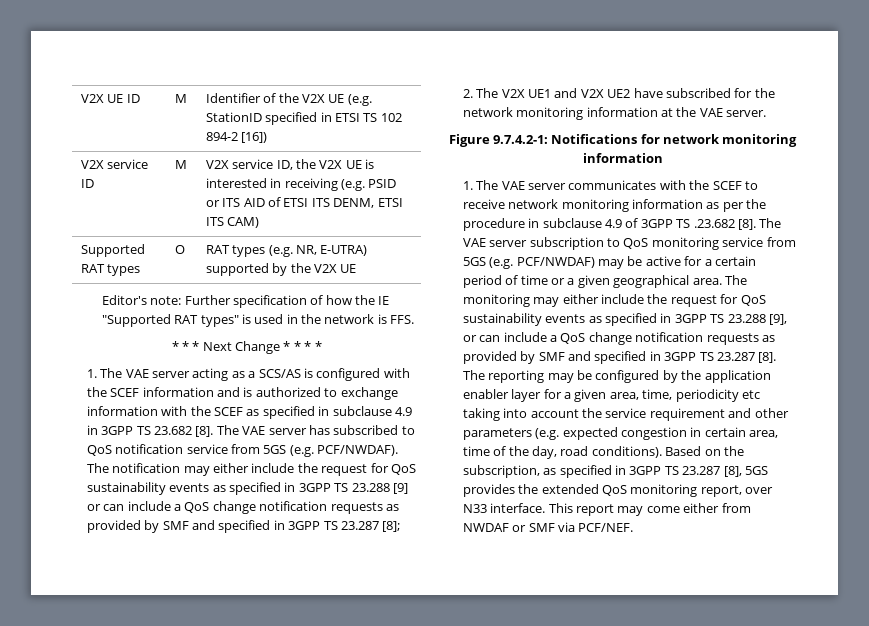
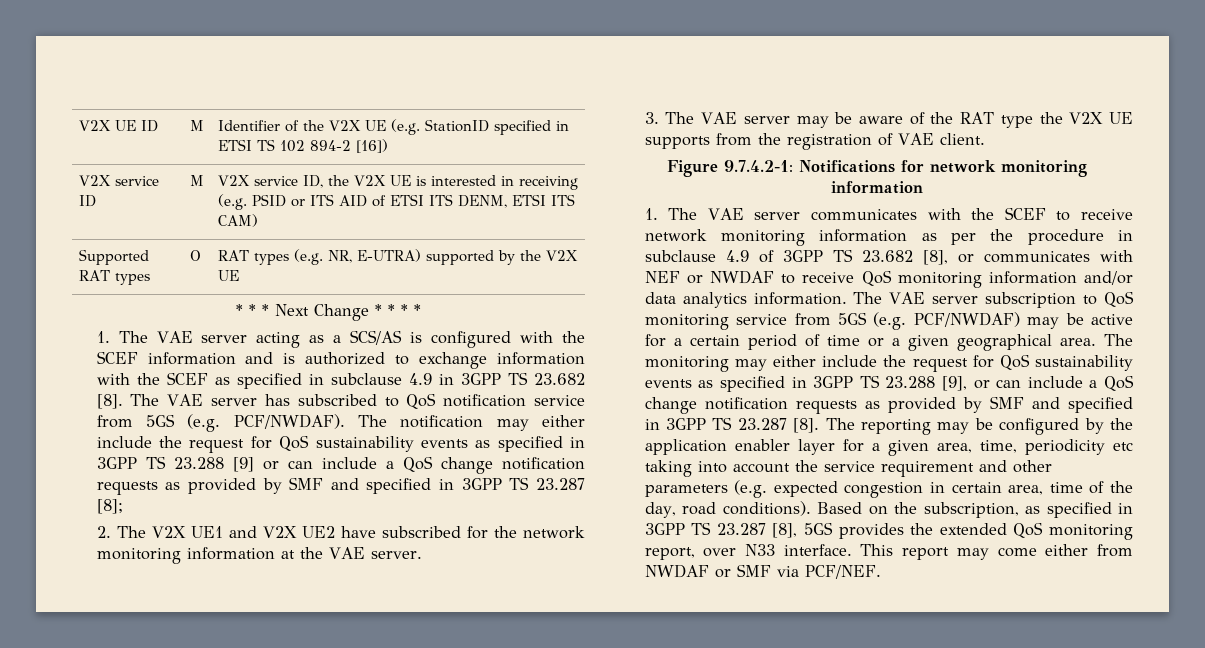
- Editor's note: Further specification of how the IE "Supported RAT types" is used in the network is FFS.
+ 3. The VAE server may be aware of the RAT type the V2X UE supports from the registration of VAE client.
- 1. The VAE server communicates with the SCEF to receive network monitoring information as per the procedure in subclause 4.9 of 3GPP TS .23.682 [8].
+ 1. The VAE server communicates with the SCEF to receive network monitoring information as per the procedure in subclause 4.9 of 3GPP TS 23.682 [8], or communicates with NEF or NWDAF to receive QoS monitoring information and/or data analytics information.

